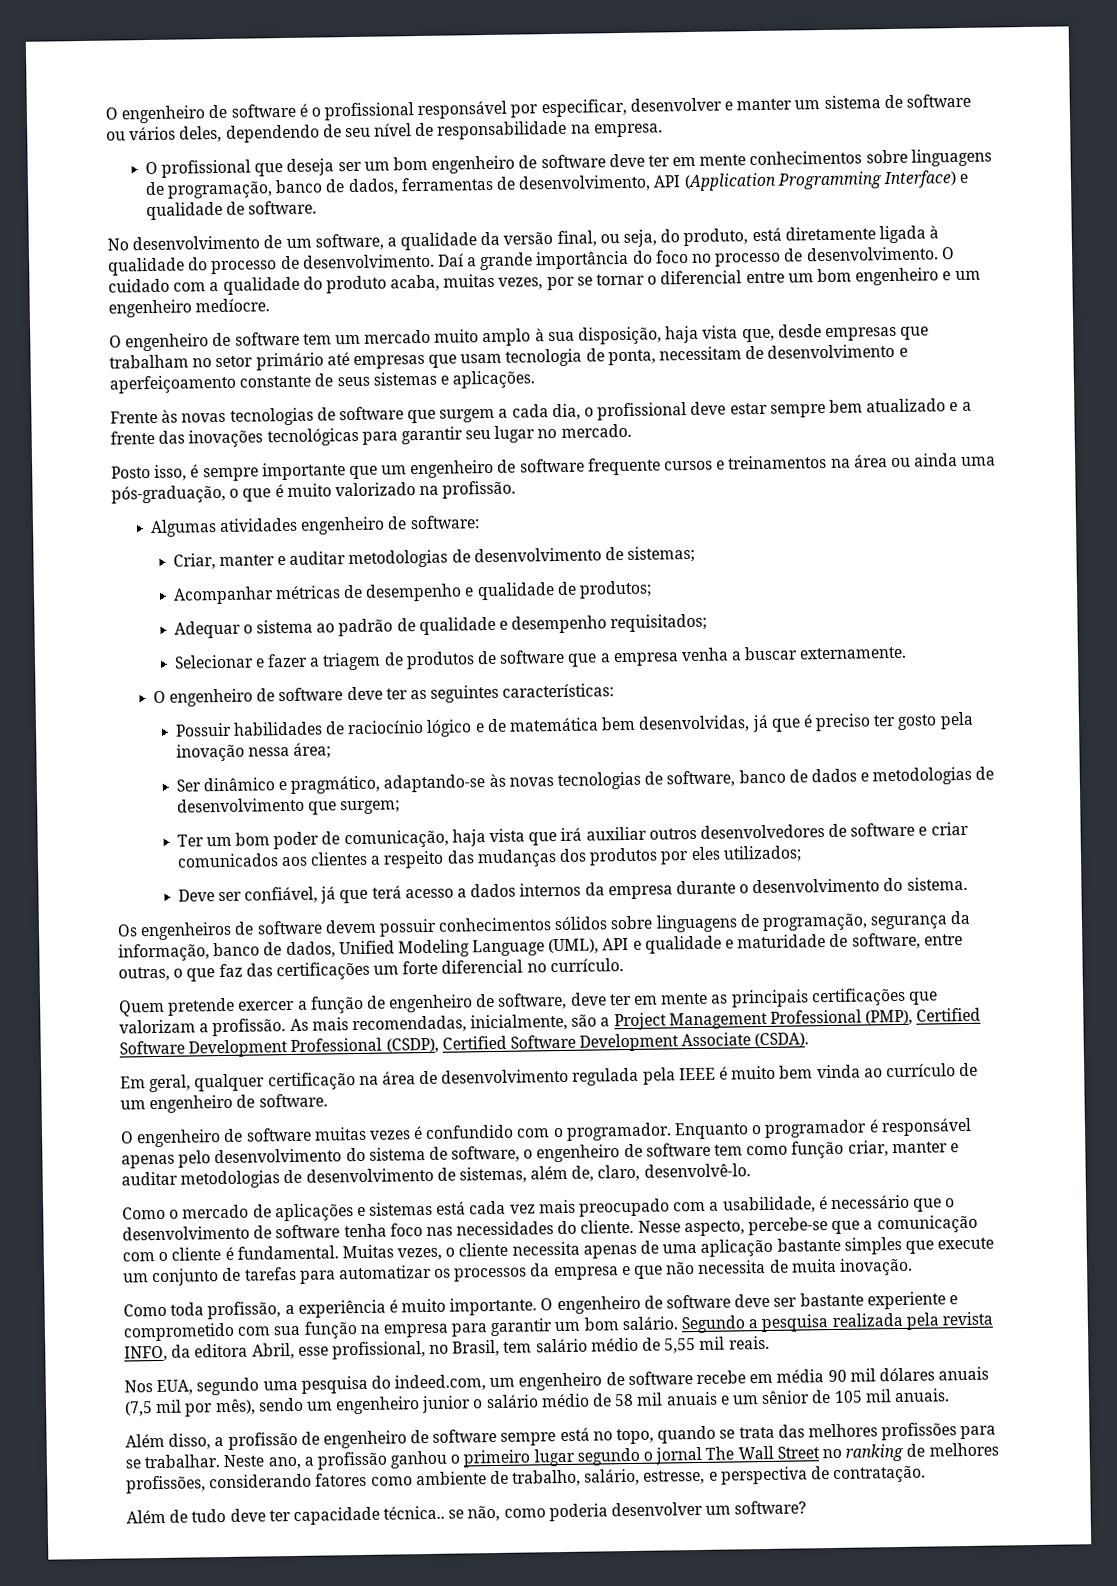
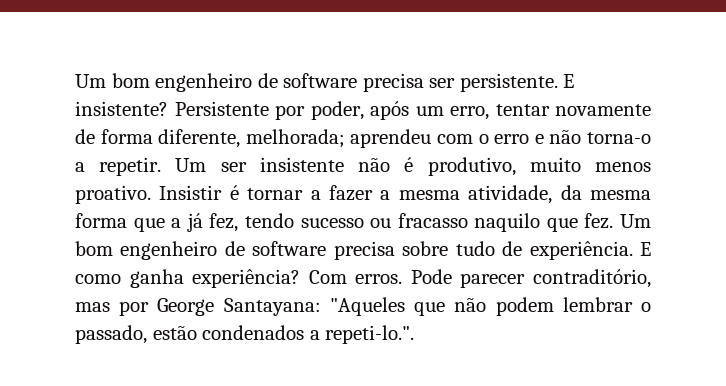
- O engenheiro de software é o profissional responsável por especificar, desenvolver e manter um sistema de software ou vários deles, dependendo de seu nível de responsabilidade na empresa.
- O profissional que deseja ser um bom engenheiro de software deve ter em mente conhecimentos sobre linguagens de programação, banco de dados, ferramentas de desenvolvimento, API (Application Programming Interface) e qualidade de software.
- No desenvolvimento de um software, a qualidade da versão final, ou seja, do produto, está diretamente ligada à qualidade do processo de desenvolvimento. Daí a grande importância do foco no processo de desenvolvimento. O cuidado com a qualidade do produto acaba, muitas vezes, por se tornar o diferencial entre um bom engenheiro e um engenheiro medíocre.
- O engenheiro de software tem um mercado muito amplo à sua disposição, haja vista que, desde empresas que trabalham no setor primário até empresas que usam tecnologia de ponta, necessitam de desenvolvimento e aperfeiçoamento constante de seus sistemas e aplicações.
- Frente às novas tecnologias de software que surgem a cada dia, o profissional deve estar sempre bem atualizado e a frente das inovações tecnológicas para garantir seu lugar no mercado.
- Posto isso, é sempre importante que um engenheiro de software frequente cursos e treinamentos na área ou ainda uma pós-graduação, o que é muito valorizado na profissão.
- Algumas atividades engenheiro de software:
- Criar, manter e auditar metodologias de desenvolvimento de sistemas;
- Acompanhar métricas de desempenho e qualidade de produtos;
- Adequar o sistema ao padrão de qualidade e desempenho requisitados;
- Selecionar e fazer a triagem de produtos de software que a empresa venha a buscar externamente.
- O engenheiro de software deve ter as seguintes características:
- Possuir habilidades de raciocínio lógico e de matemática bem desenvolvidas, já que é preciso ter gosto pela inovação nessa área;
- Ser dinâmico e pragmático, adaptando-se às novas tecnologias de software, banco de dados e metodologias de desenvolvimento que surgem;
- Ter um bom poder de comunicação, haja vista que irá auxiliar outros desenvolvedores de software e criar comunicados aos clientes a respeito das mudanças dos produtos por eles utilizados;
- Deve ser confiável, já que terá acesso a dados internos da empresa durante o desenvolvimento do sistema.
- Os engenheiros de software devem possuir conhecimentos sólidos sobre linguagens de programação, segurança da informação, banco de dados, Unified Modeling Language (UML), API e qualidade e maturidade de software, entre outras, o que faz das certificações um forte diferencial no currículo.
- Quem pretende exercer a função de engenheiro de software, deve ter em mente as principais certificações que valorizam a profissão. As mais recomendadas, inicialmente, são a Project Management Professional (PMP), Certified Software Development Professional (CSDP), Certified Software Development Associate (CSDA).
- Em geral, qualquer certificação na área de desenvolvimento regulada pela IEEE é muito bem vinda ao currículo de um engenheiro de software.
- O engenheiro de software muitas vezes é confundido com o programador. Enquanto o programador é responsável apenas pelo desenvolvimento do sistema de software, o engenheiro de software tem como função criar, manter e auditar metodologias de desenvolvimento de sistemas, além de, claro, desenvolvê-lo.
- Como o mercado de aplicações e sistemas está cada vez mais preocupado com a usabilidade, é necessário que o desenvolvimento de software tenha foco nas necessidades do cliente. Nesse aspecto, percebe-se que a comunicação com o cliente é fundamental. Muitas vezes, o cliente necessita apenas de uma aplicação bastante simples que execute um conjunto de tarefas para automatizar os processos da empresa e que não necessita de muita inovação.
- Como toda profissão, a experiência é muito importante. O engenheiro de software deve ser bastante experiente e comprometido com sua função na empresa para garantir um bom salário. Segundo a pesquisa realizada pela revista INFO, da editora Abril, esse profissional, no Brasil, tem salário médio de 5,55 mil reais.
- Nos EUA, segundo uma pesquisa do indeed.com, um engenheiro de software recebe em média 90 mil dólares anuais (7,5 mil por mês), sendo um engenheiro junior o salário médio de 58 mil anuais e um sênior de 105 mil anuais.
- Além disso, a profissão de engenheiro de software sempre está no topo, quando se trata das melhores profissões para se trabalhar. Neste ano, a profissão ganhou o primeiro lugar segundo o jornal The Wall Street no ranking de melhores profissões, considerando fatores como ambiente de trabalho, salário, estresse, e perspectiva de contratação.
- Além de tudo deve ter capacidade técnica.. se não, como poderia desenvolver um software?
+ Um bom engenheiro de software precisa ser persistente. E insistente? Persistente por poder, após um erro, tentar novamente de forma diferente, melhorada; aprendeu com o erro e não torna-o a repetir. Um ser insistente não é produtivo, muito menos proativo. Insistir é tornar a fazer a mesma atividade, da mesma forma que a já fez, tendo sucesso ou fracasso naquilo que fez. Um bom engenheiro de software precisa sobre tudo de experiência. E como ganha experiência? Com erros. Pode parecer contraditório, mas por George Santayana: "Aqueles que não podem lembrar o passado, estão condenados a repeti-lo.".

